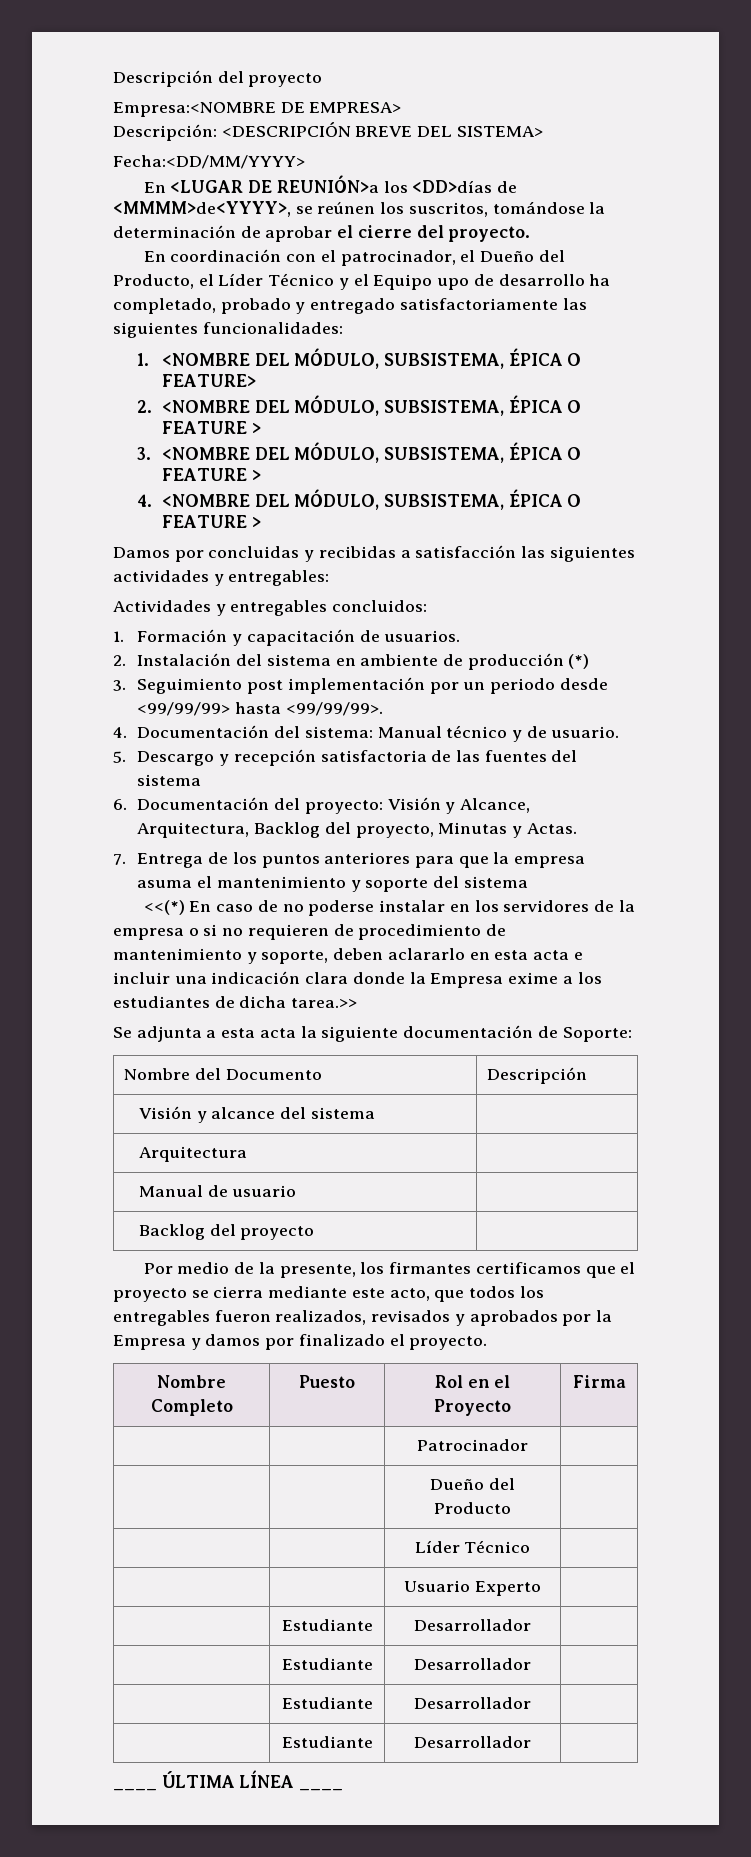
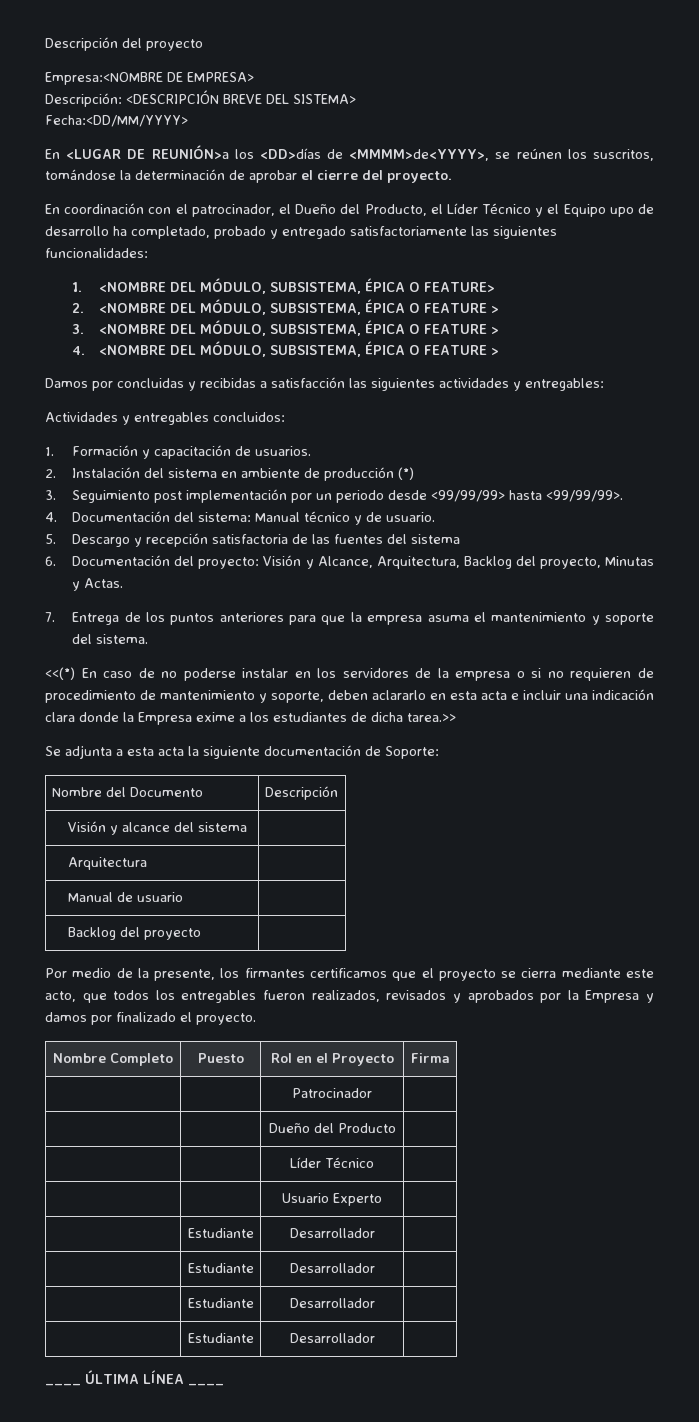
- 7. Entrega de los puntos anteriores para que la empresa asuma el mantenimiento y soporte del sistema
+ 7. Entrega de los puntos anteriores para que la empresa asuma el mantenimiento y soporte del sistema.

